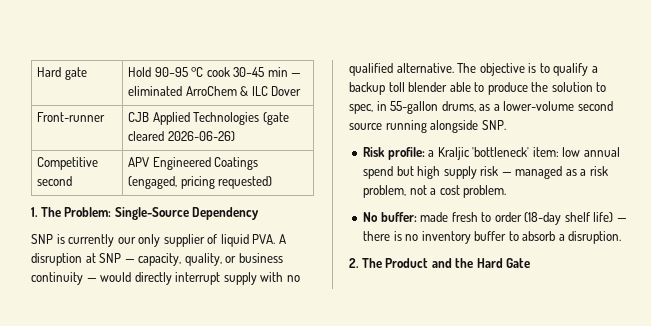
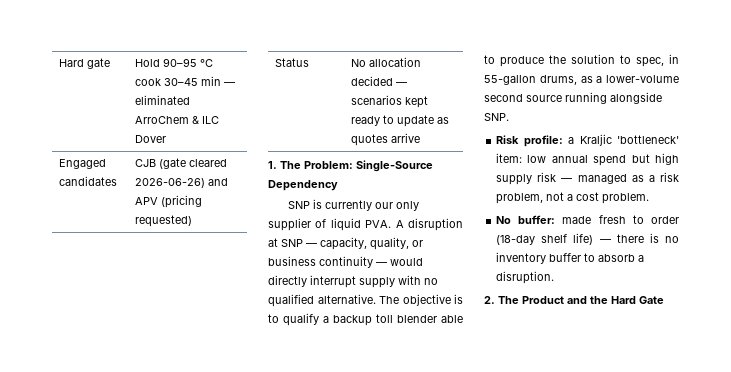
- Front-runner | CJB Applied Technologies (gate cleared 2026-06-26)
- Competitive second | APV Engineered Coatings (engaged, pricing requested)
+ Engaged candidates | CJB (gate cleared 2026-06-26) and APV (pricing requested)
+ Status | No allocation decided — scenarios kept ready to update as quotes arrive

